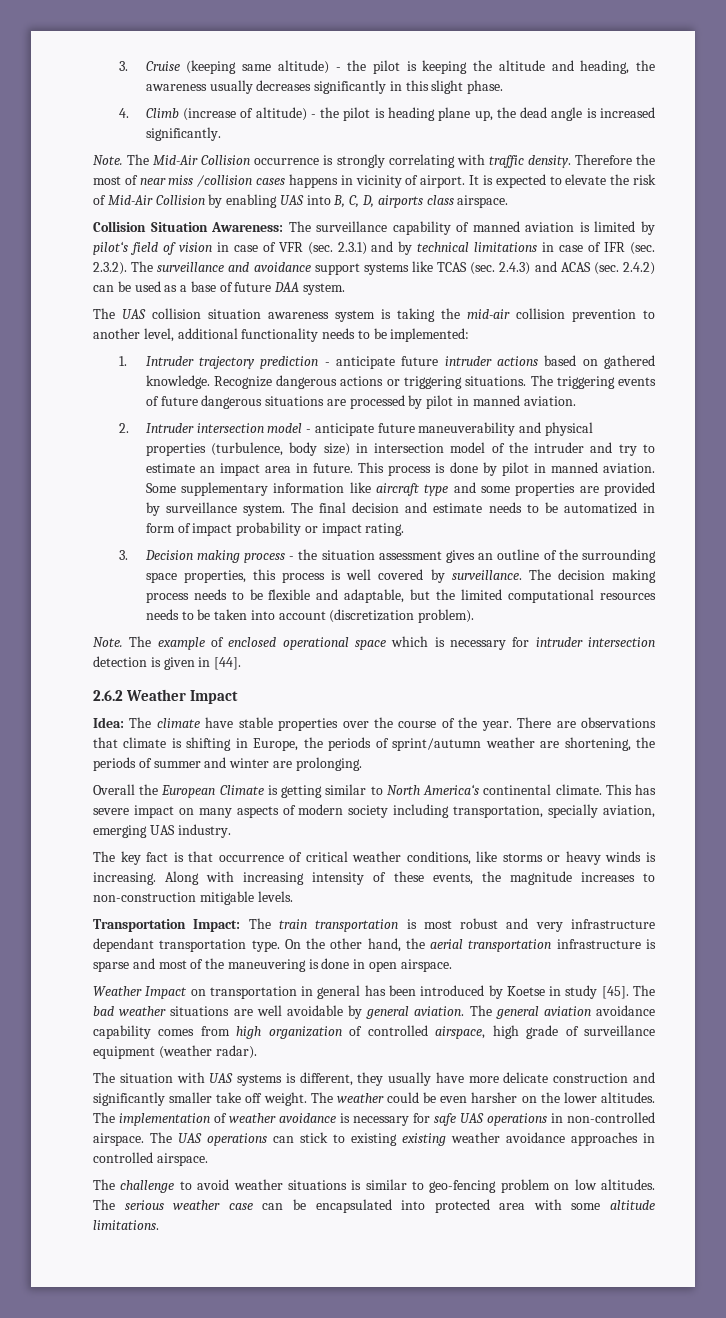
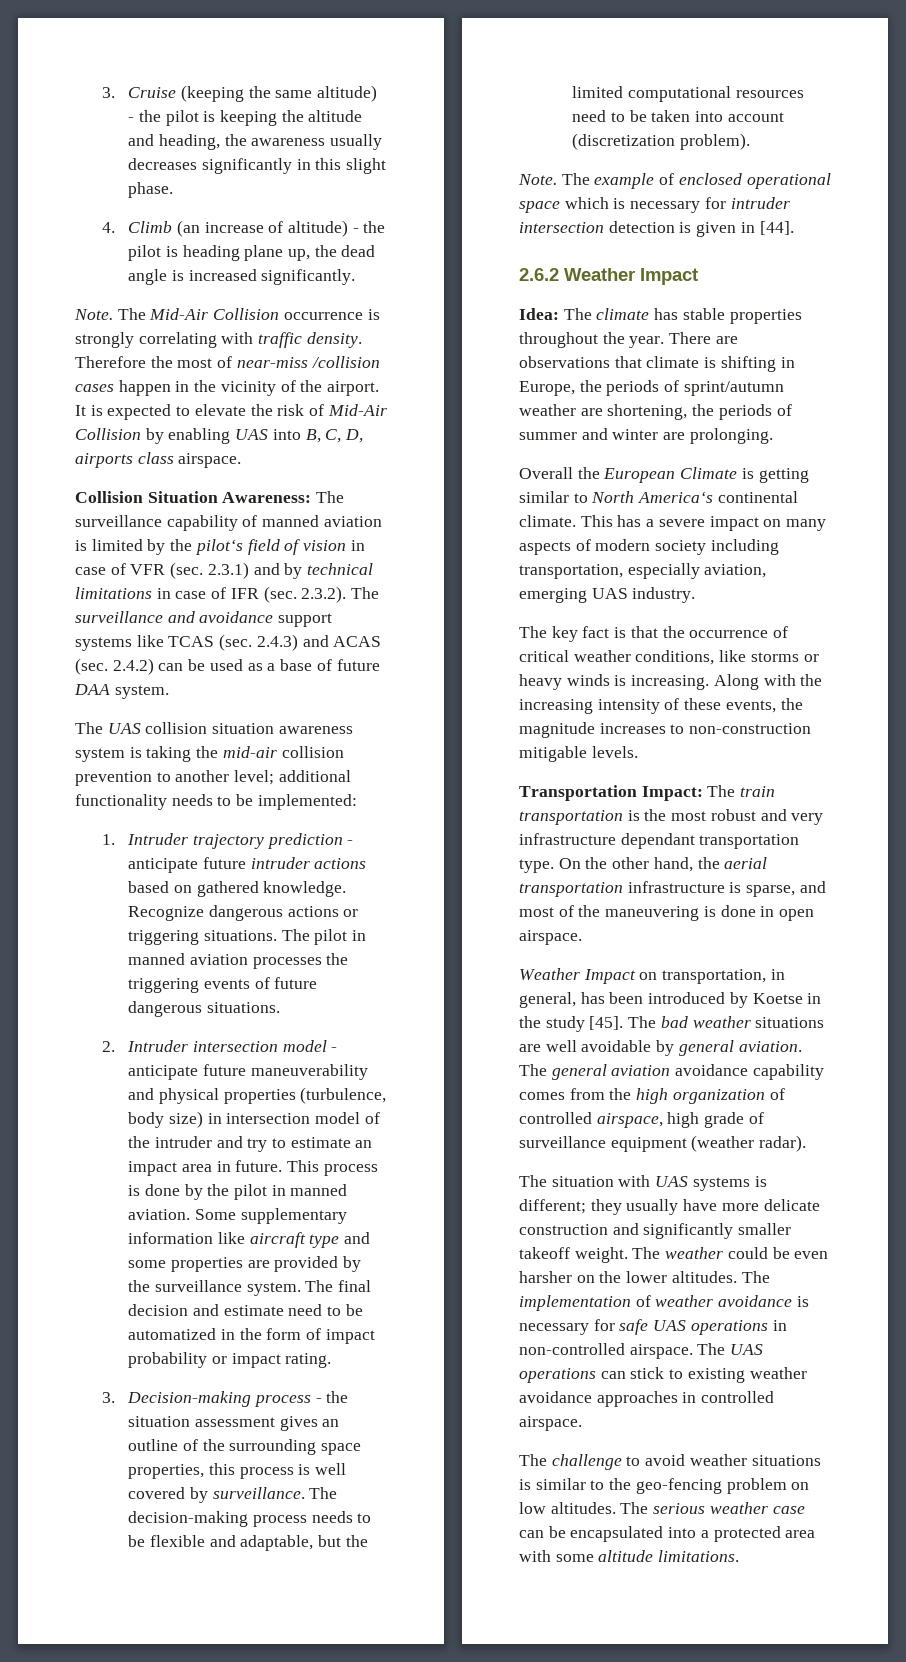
- 3. Cruise (keeping same altitude) - the pilot is keeping the altitude and heading, the awareness usually decreases significantly in this slight phase.
+ 3. Cruise (keeping the same altitude) - the pilot is keeping the altitude and heading, the awareness usually decreases significantly in this slight phase.
- 4. Climb (increase of altitude) - the pilot is heading plane up, the dead angle is increased significantly.
+ 4. Climb (an increase of altitude) - the pilot is heading plane up, the dead angle is increased significantly.
- Therefore the most of near miss /collision cases happens in vicinity of airport.
+ Therefore the most of near-miss /collision cases happen in the vicinity of the airport.
- Collision Situation Awareness: The surveillance capability of manned aviation is limited by pilot‘s field of vision in case of VFR (sec. 2.3.1) and by technical limitations in case of IFR (sec. 2.3.2). The surveillance and avoidance support systems like TCAS (sec. 2.4.3) and ACAS (sec. 2.4.2) can be used as a base of future DAA system.
+ Collision Situation Awareness: The surveillance capability of manned aviation is limited by the pilot‘s field of vision in case of VFR (sec. 2.3.1) and by technical limitations in case of IFR (sec. 2.3.2). The surveillance and avoidance support systems like TCAS (sec. 2.4.3) and ACAS (sec. 2.4.2) can be used as a base of future DAA system.
- The UAS collision situation awareness system is taking the mid-air collision prevention to another level, additional functionality needs to be implemented:
+ The UAS collision situation awareness system is taking the mid-air collision prevention to another level; additional functionality needs to be implemented:
- The triggering events of future dangerous situations are processed by pilot in manned aviation.
+ The pilot in manned aviation processes the triggering events of future dangerous situations.
- This process is done by pilot in manned aviation.
+ This process is done by the pilot in manned aviation.
- Some supplementary information like aircraft type and some properties are provided by surveillance system.
+ Some supplementary information like aircraft type and some properties are provided by the surveillance system.
- The final decision and estimate needs to be automatized in form of impact probability or impact rating.
+ The final decision and estimate need to be automatized in the form of impact probability or impact rating.
- 3. Decision making process - the situation assessment gives an outline of the surrounding space properties, this process is well covered by surveillance.
+ 3. Decision-making process - the situation assessment gives an outline of the surrounding space properties, this process is well covered by surveillance.
- The decision making process needs to be flexible and adaptable, but the limited computational resources needs to be taken into account (discretization problem).
+ The decision-making process needs to be flexible and adaptable, but the limited computational resources need to be taken into account (discretization problem).
- Idea: The climate have stable properties over the course of the year.
+ Idea: The climate has stable properties throughout the year.
- This has severe impact on many aspects of modern society including transportation, specially aviation, emerging UAS industry.
+ This has a severe impact on many aspects of modern society including transportation, especially aviation, emerging UAS industry.
- The key fact is that occurrence of critical weather conditions, like storms or heavy winds is increasing.
+ The key fact is that the occurrence of critical weather conditions, like storms or heavy winds is increasing.
- Along with increasing intensity of these events, the magnitude increases to non-construction mitigable levels.
+ Along with the increasing intensity of these events, the magnitude increases to non-construction mitigable levels.
- Transportation Impact: The train transportation is most robust and very infrastructure dependant transportation type.
+ Transportation Impact: The train transportation is the most robust and very infrastructure dependant transportation type.
- On the other hand, the aerial transportation infrastructure is sparse and most of the maneuvering is done in open airspace.
+ On the other hand, the aerial transportation infrastructure is sparse, and most of the maneuvering is done in open airspace.
- Weather Impact on transportation in general has been introduced by Koetse in study [45].
+ Weather Impact on transportation, in general, has been introduced by Koetse in the study [45].
- The general aviation avoidance capability comes from high organization of controlled airspace, high grade of surveillance equipment (weather radar).
+ The general aviation avoidance capability comes from the high organization of controlled airspace, high grade of surveillance equipment (weather radar).
- The situation with UAS systems is different, they usually have more delicate construction and significantly smaller take off weight.
+ The situation with UAS systems is different; they usually have more delicate construction and significantly smaller takeoff weight.
- The UAS operations can stick to existing existing weather avoidance approaches in controlled airspace.
+ The UAS operations can stick to existing weather avoidance approaches in controlled airspace.
- The challenge to avoid weather situations is similar to geo-fencing problem on low altitudes.
+ The challenge to avoid weather situations is similar to the geo-fencing problem on low altitudes.
- The serious weather case can be encapsulated into protected area with some altitude limitations.
+ The serious weather case can be encapsulated into a protected area with some altitude limitations.

